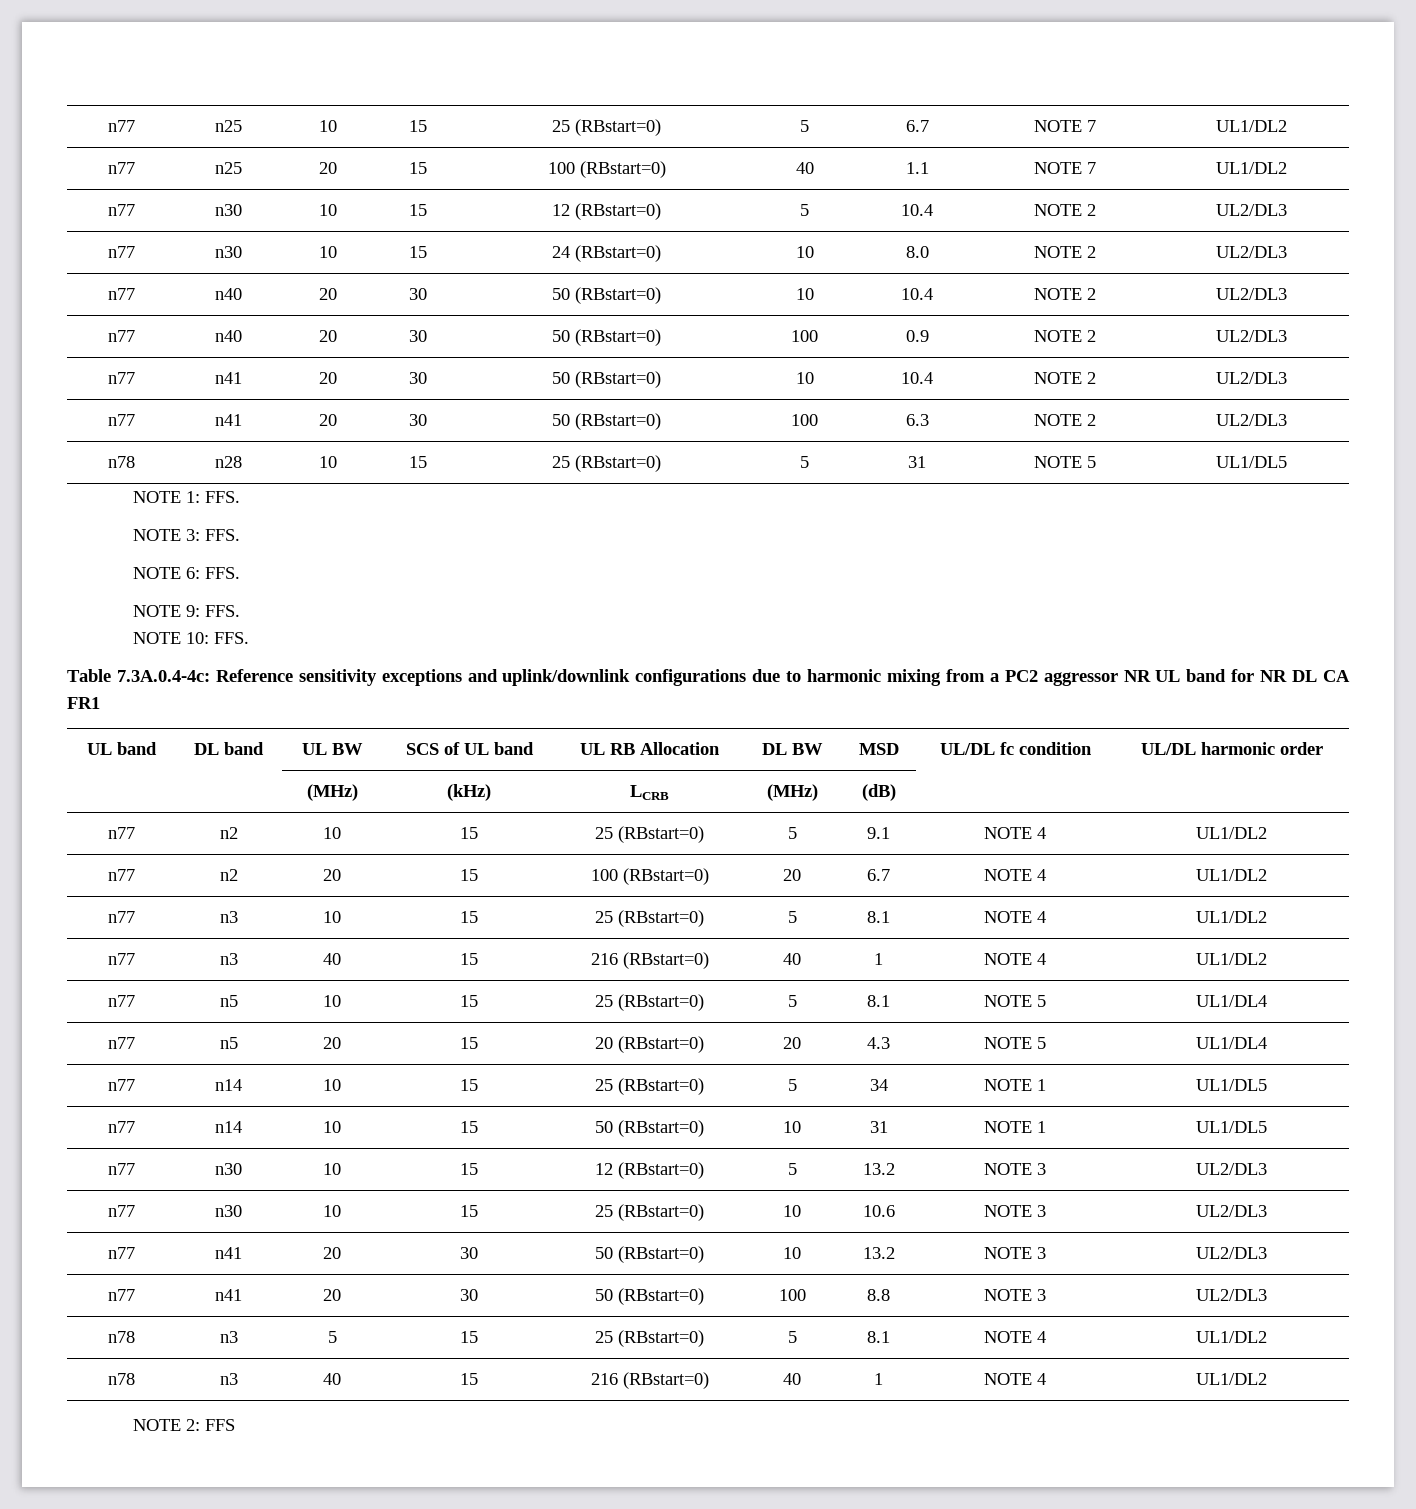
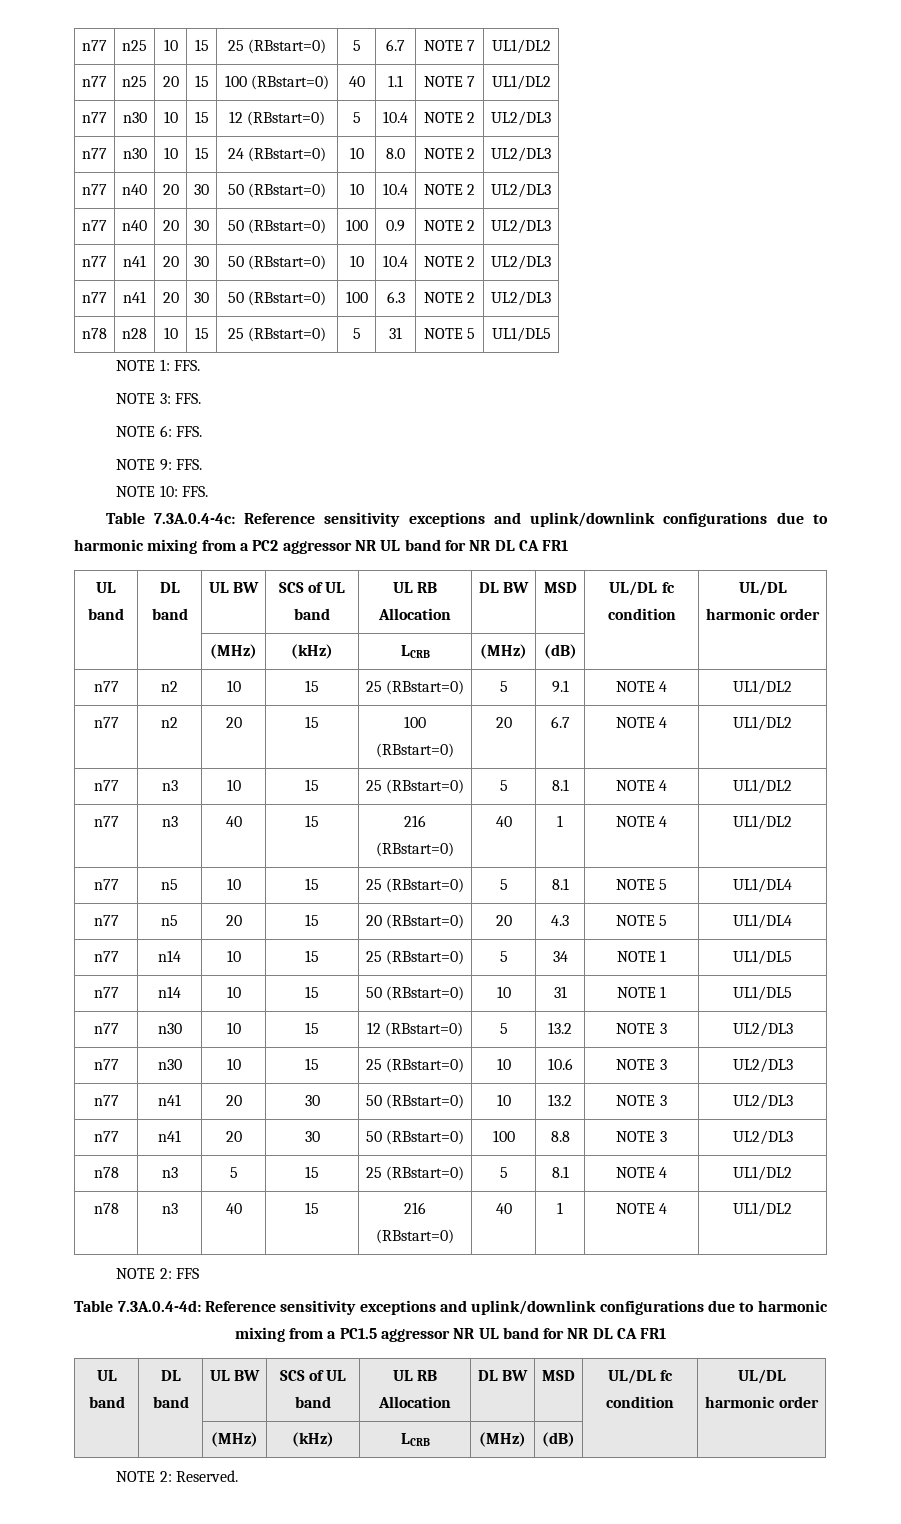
+ Table 7.3A.0.4-4d: Reference sensitivity exceptions and uplink/downlink configurations due to harmonic mixing from a PC1.5 aggressor NR UL band for NR DL CA FR1
+ UL band | DL band | UL BW | SCS of UL band | UL RB Allocation | DL BW | MSD | UL/DL fc condition | UL/DL harmonic order
+ | | (MHz) | (kHz) | LCRB | (MHz) | (dB) | |
+ NOTE 2: Reserved.

